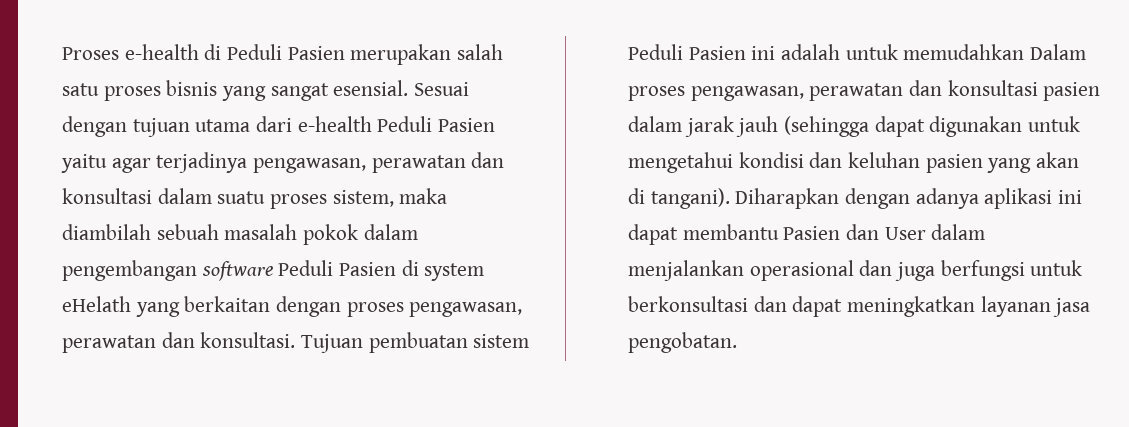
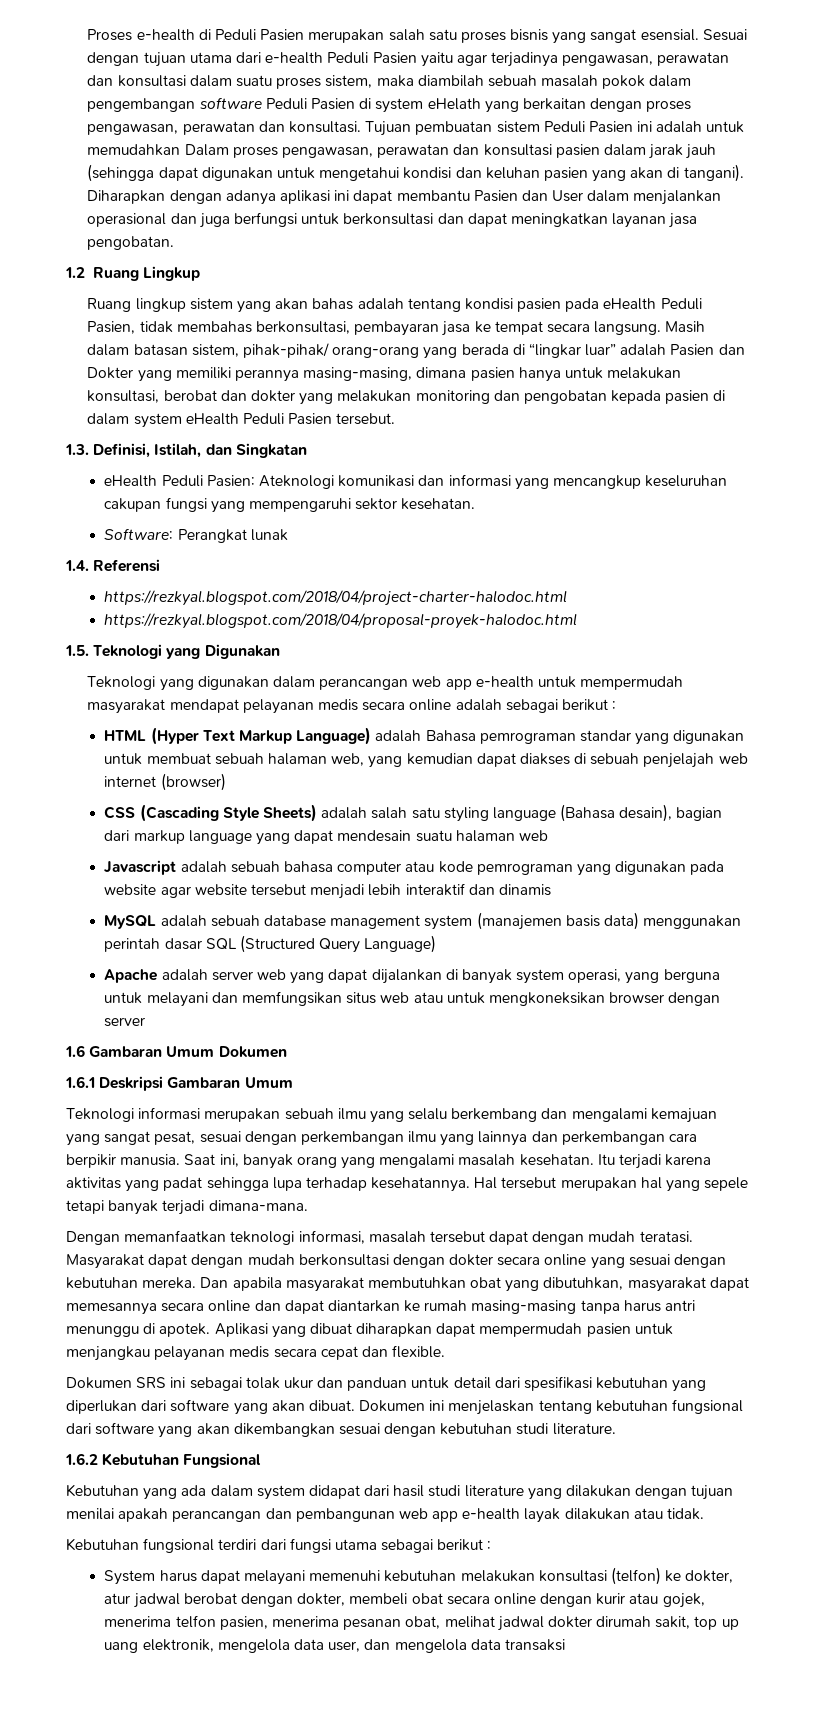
+ 1.2 Ruang Lingkup
+ Ruang lingkup sistem yang akan bahas adalah tentang kondisi pasien pada eHealth Peduli Pasien, tidak membahas berkonsultasi, pembayaran jasa ke tempat secara langsung. Masih dalam batasan sistem, pihak-pihak/ orang-orang yang berada di “lingkar luar” adalah Pasien dan Dokter yang memiliki perannya masing-masing, dimana pasien hanya untuk melakukan konsultasi, berobat dan dokter yang melakukan monitoring dan pengobatan kepada pasien di dalam system eHealth Peduli Pasien tersebut.
+ 1.3. Definisi, Istilah, dan Singkatan
+ eHealth Peduli Pasien: Ateknologi komunikasi dan informasi yang mencangkup keseluruhan cakupan fungsi yang mempengaruhi sektor kesehatan.
+ Software: Perangkat lunak
+ 1.4. Referensi
+ https://rezkyal.blogspot.com/2018/04/project-charter-halodoc.html
+ https://rezkyal.blogspot.com/2018/04/proposal-proyek-halodoc.html
+ 1.5. Teknologi yang Digunakan
+ Teknologi yang digunakan dalam perancangan web app e-health untuk mempermudah masyarakat mendapat pelayanan medis secara online adalah sebagai berikut :
+ HTML (Hyper Text Markup Language) adalah Bahasa pemrograman standar yang digunakan untuk membuat sebuah halaman web, yang kemudian dapat diakses di sebuah penjelajah web internet (browser)
+ CSS (Cascading Style Sheets) adalah salah satu styling language (Bahasa desain), bagian dari markup language yang dapat mendesain suatu halaman web
+ Javascript adalah sebuah bahasa computer atau kode pemrograman yang digunakan pada website agar website tersebut menjadi lebih interaktif dan dinamis
+ MySQL adalah sebuah database management system (manajemen basis data) menggunakan perintah dasar SQL (Structured Query Language)
+ Apache adalah server web yang dapat dijalankan di banyak system operasi, yang berguna untuk melayani dan memfungsikan situs web atau untuk mengkoneksikan browser dengan server
+ 1.6 Gambaran Umum Dokumen
+ 1.6.1 Deskripsi Gambaran Umum
+ Teknologi informasi merupakan sebuah ilmu yang selalu berkembang dan mengalami kemajuan yang sangat pesat, sesuai dengan perkembangan ilmu yang lainnya dan perkembangan cara berpikir manusia. Saat ini, banyak orang yang mengalami masalah kesehatan. Itu terjadi karena aktivitas yang padat sehingga lupa terhadap kesehatannya. Hal tersebut merupakan hal yang sepele tetapi banyak terjadi dimana-mana.
+ Dengan memanfaatkan teknologi informasi, masalah tersebut dapat dengan mudah teratasi. Masyarakat dapat dengan mudah berkonsultasi dengan dokter secara online yang sesuai dengan kebutuhan mereka. Dan apabila masyarakat membutuhkan obat yang dibutuhkan, masyarakat dapat memesannya secara online dan dapat diantarkan ke rumah masing-masing tanpa harus antri menunggu di apotek. Aplikasi yang dibuat diharapkan dapat mempermudah pasien untuk menjangkau pelayanan medis secara cepat dan flexible.
+ Dokumen SRS ini sebagai tolak ukur dan panduan untuk detail dari spesifikasi kebutuhan yang diperlukan dari software yang akan dibuat. Dokumen ini menjelaskan tentang kebutuhan fungsional dari software yang akan dikembangkan sesuai dengan kebutuhan studi literature.
+ 1.6.2 Kebutuhan Fungsional
+ Kebutuhan yang ada dalam system didapat dari hasil studi literature yang dilakukan dengan tujuan menilai apakah perancangan dan pembangunan web app e-health layak dilakukan atau tidak.
+ Kebutuhan fungsional terdiri dari fungsi utama sebagai berikut :
+ System harus dapat melayani memenuhi kebutuhan melakukan konsultasi (telfon) ke dokter, atur jadwal berobat dengan dokter, membeli obat secara online dengan kurir atau gojek, menerima telfon pasien, menerima pesanan obat, melihat jadwal dokter dirumah sakit, top up uang elektronik, mengelola data user, dan mengelola data transaksi

